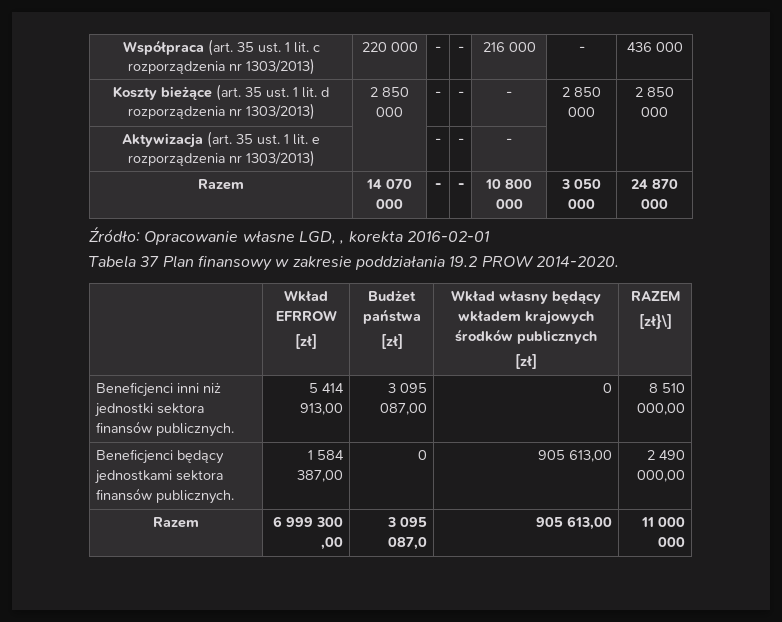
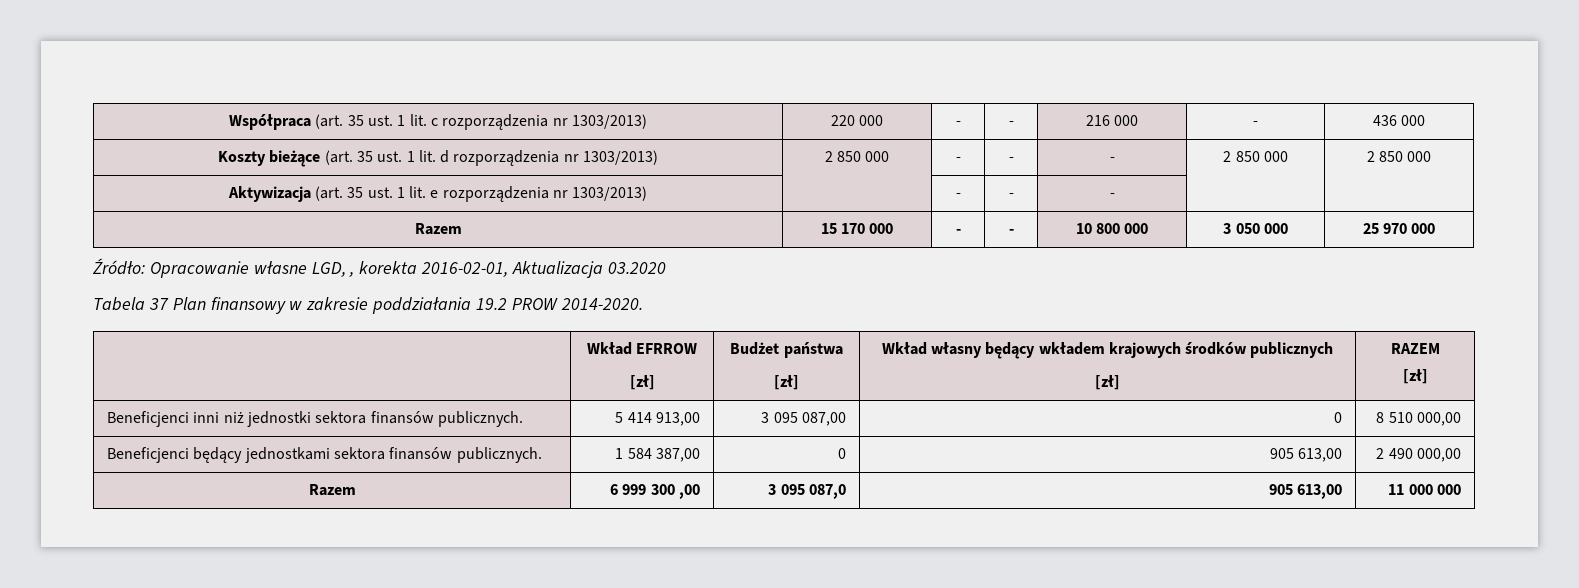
- Razem | 14 070 000 | - | - | 10 800 000 | 3 050 000 | 24 870 000
+ Razem | 15 170 000 | - | - | 10 800 000 | 3 050 000 | 25 970 000
- Źródło: Opracowanie własne LGD, , korekta 2016-02-01
+ Źródło: Opracowanie własne LGD, , korekta 2016-02-01, Aktualizacja 03.2020
  | Wkład EFRROW
  [zł] | Budżet państwa
  [zł] | Wkład własny będący wkładem krajowych środków publicznych
  [zł] | RAZEM
- [zł}\]
+ [zł]

